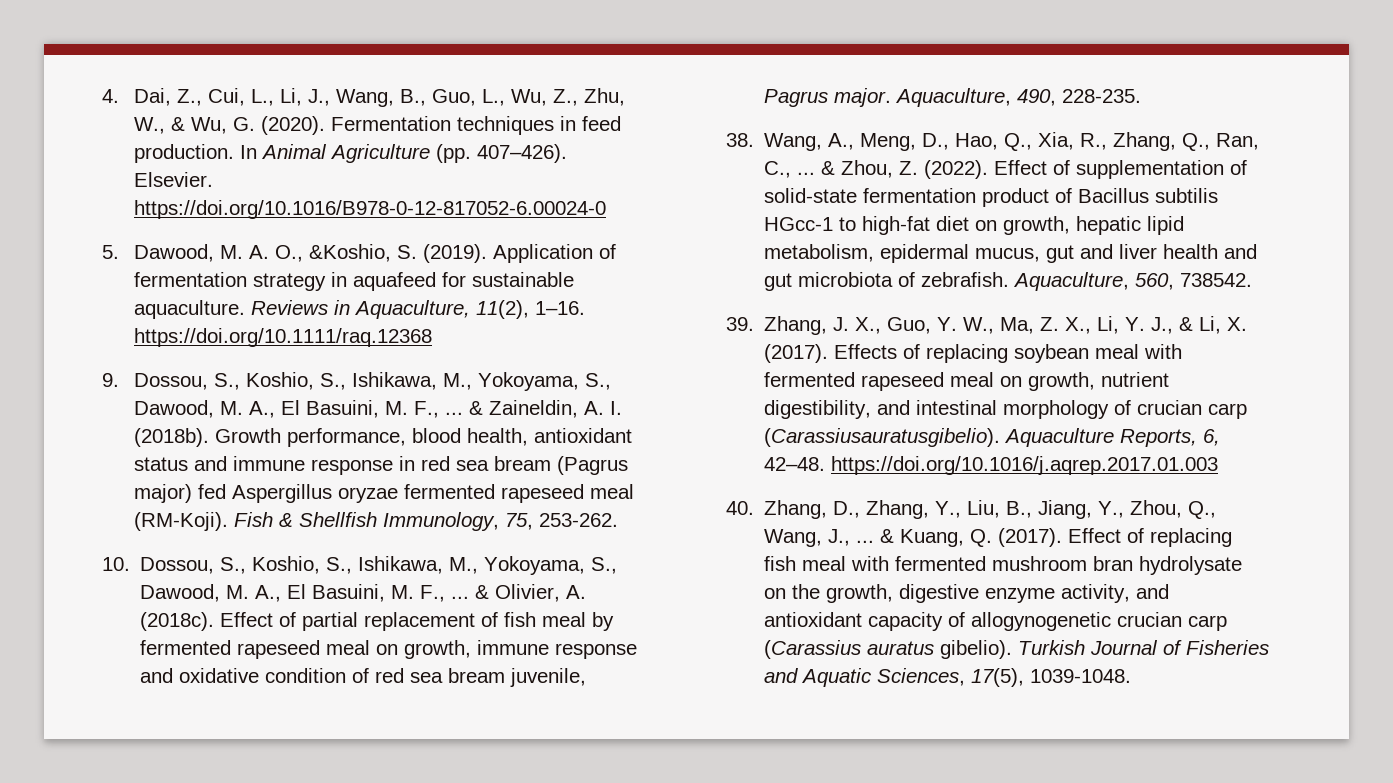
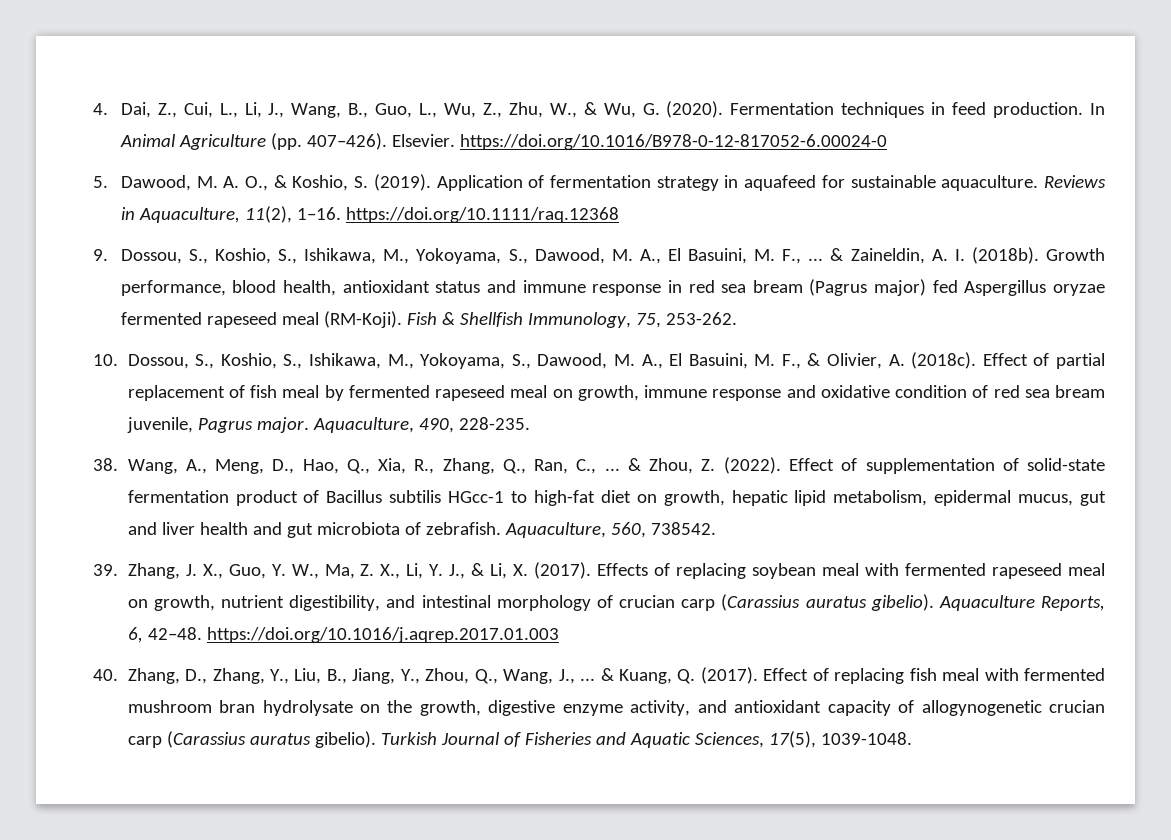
- 5. Dawood, M. A. O., &Koshio, S. (2019).
+ 5. Dawood, M. A. O., & Koshio, S. (2019).
- 10. Dossou, S., Koshio, S., Ishikawa, M., Yokoyama, S., Dawood, M. A., El Basuini, M. F., ... & Olivier, A. (2018c).
+ 10. Dossou, S., Koshio, S., Ishikawa, M., Yokoyama, S., Dawood, M. A., El Basuini, M. F., & Olivier, A. (2018c).
- Effects of replacing soybean meal with fermented rapeseed meal on growth, nutrient digestibility, and intestinal morphology of crucian carp (Carassiusauratusgibelio).
+ Effects of replacing soybean meal with fermented rapeseed meal on growth, nutrient digestibility, and intestinal morphology of crucian carp (Carassius auratus gibelio).

